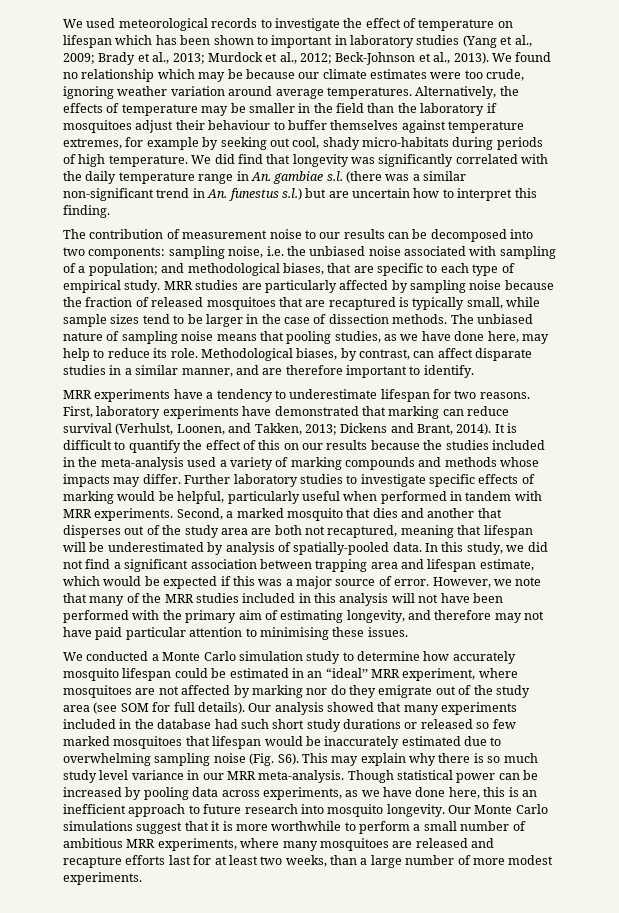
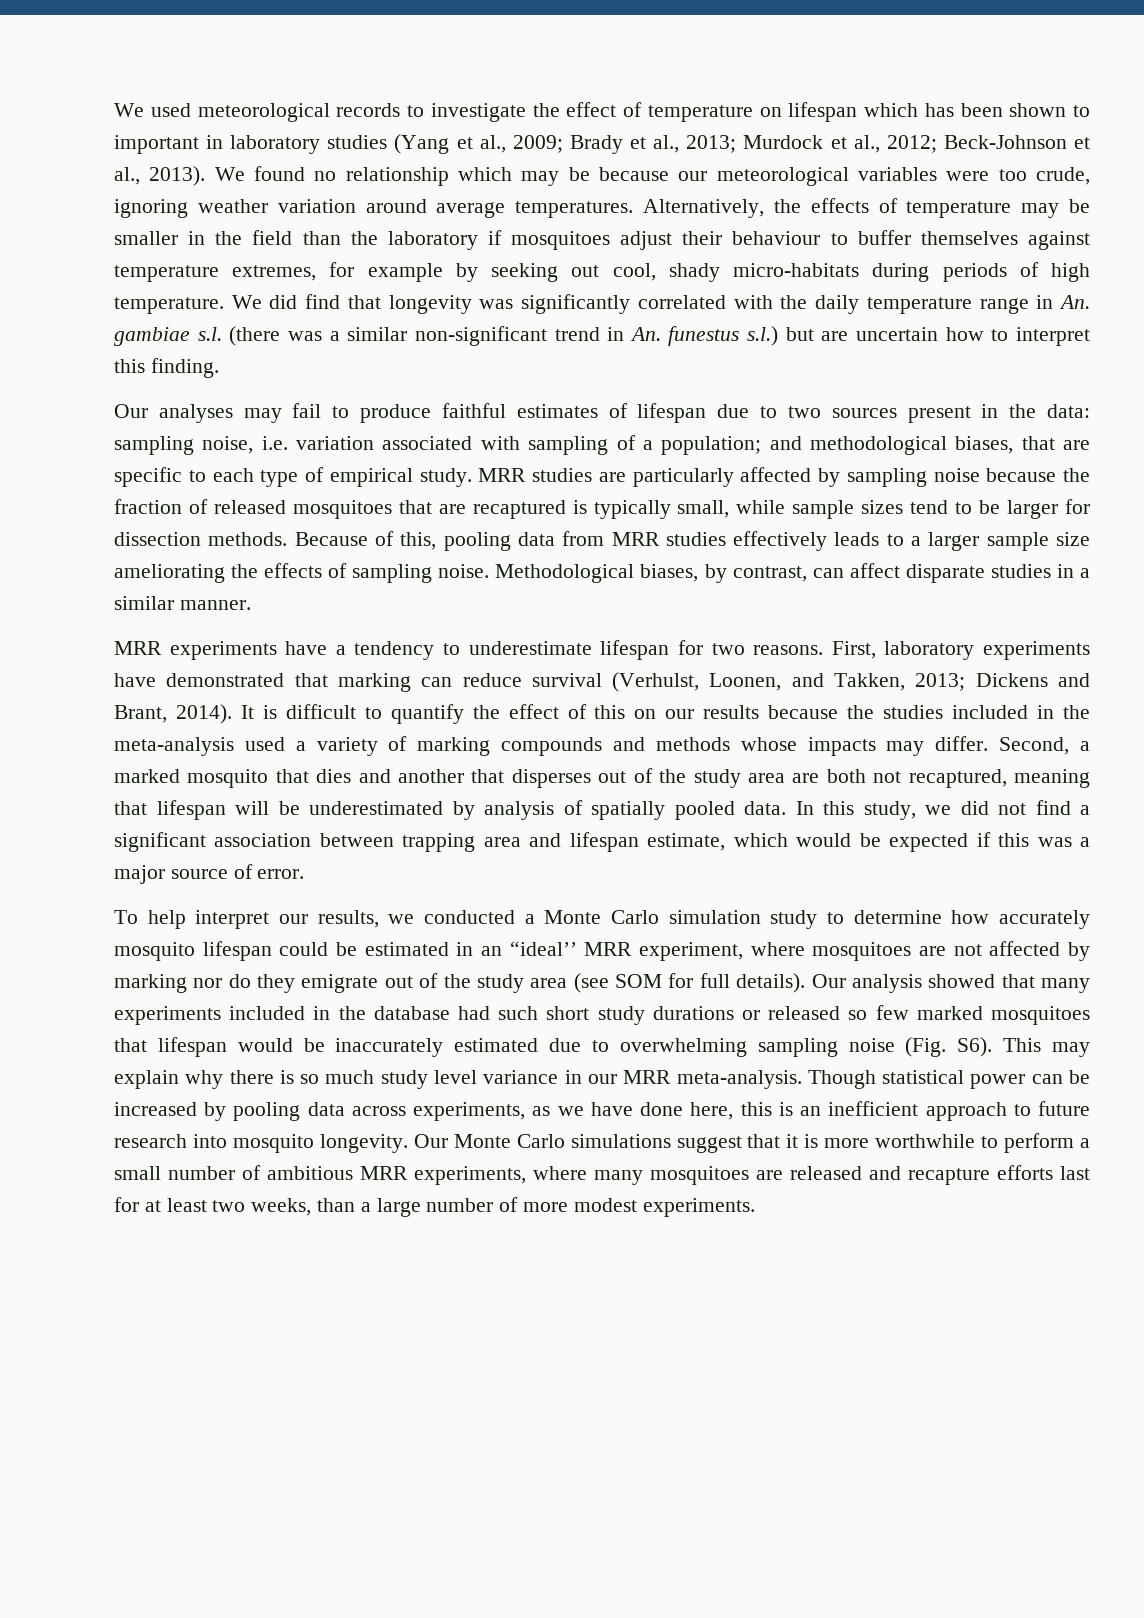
- We found no relationship which may be because our climate estimates were too crude, ignoring weather variation around average temperatures.
+ We found no relationship which may be because our meteorological variables were too crude, ignoring weather variation around average temperatures.
- The contribution of measurement noise to our results can be decomposed into two components: sampling noise, i.e. the unbiased noise associated with sampling of a population; and methodological biases, that are specific to each type of empirical study.
+ Our analyses may fail to produce faithful estimates of lifespan due to two sources present in the data: sampling noise, i.e. variation associated with sampling of a population; and methodological biases, that are specific to each type of empirical study.
- MRR studies are particularly affected by sampling noise because the fraction of released mosquitoes that are recaptured is typically small, while sample sizes tend to be larger in the case of dissection methods. The unbiased nature of sampling noise means that pooling studies, as we have done here, may help to reduce its role.
+ MRR studies are particularly affected by sampling noise because the fraction of released mosquitoes that are recaptured is typically small, while sample sizes tend to be larger for dissection methods. Because of this, pooling data from MRR studies effectively leads to a larger sample size ameliorating the effects of sampling noise.
- Methodological biases, by contrast, can affect disparate studies in a similar manner, and are therefore important to identify.
+ Methodological biases, by contrast, can affect disparate studies in a similar manner.
- Further laboratory studies to investigate specific effects of marking would be helpful, particularly useful when performed in tandem with MRR experiments.
- Second, a marked mosquito that dies and another that disperses out of the study area are both not recaptured, meaning that lifespan will be underestimated by analysis of spatially-pooled data.
+ Second, a marked mosquito that dies and another that disperses out of the study area are both not recaptured, meaning that lifespan will be underestimated by analysis of spatially pooled data.
- In this study, we did not find a significant association between trapping area and lifespan estimate, which would be expected if this was a major source of error. However, we note that many of the MRR studies included in this analysis will not have been performed with the primary aim of estimating longevity, and therefore may not have paid particular attention to minimising these issues.
- We conducted a Monte Carlo simulation study to determine how accurately mosquito lifespan could be estimated in an “ideal’’ MRR experiment, where mosquitoes are not affected by marking nor do they emigrate out of the study area (see SOM for full details).
+ In this study, we did not find a significant association between trapping area and lifespan estimate, which would be expected if this was a major source of error.
+ To help interpret our results, we conducted a Monte Carlo simulation study to determine how accurately mosquito lifespan could be estimated in an “ideal’’ MRR experiment, where mosquitoes are not affected by marking nor do they emigrate out of the study area (see SOM for full details).

